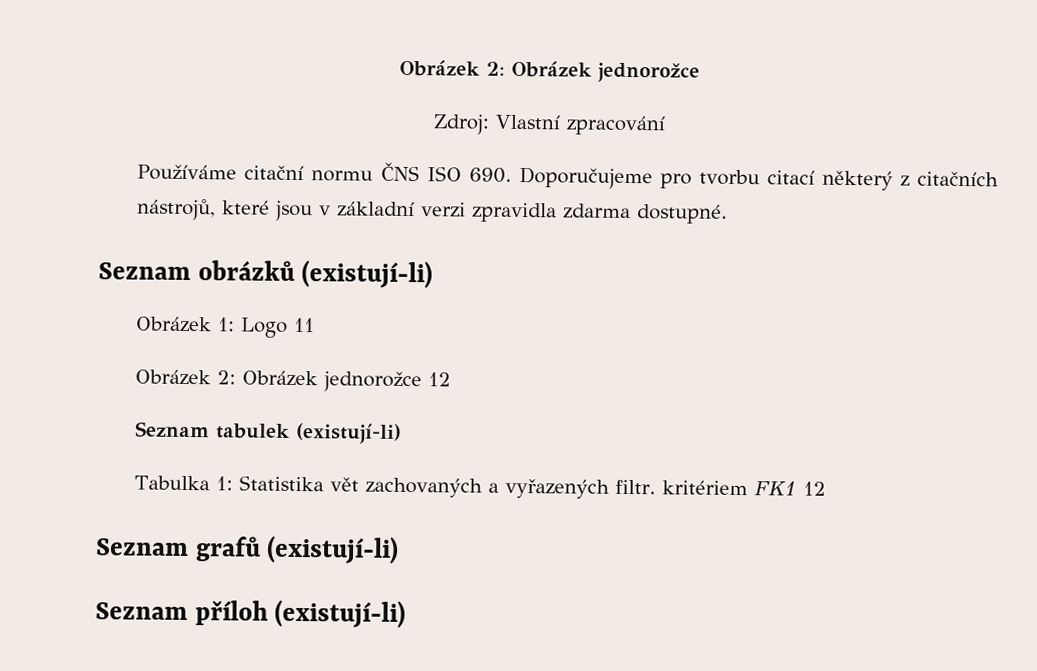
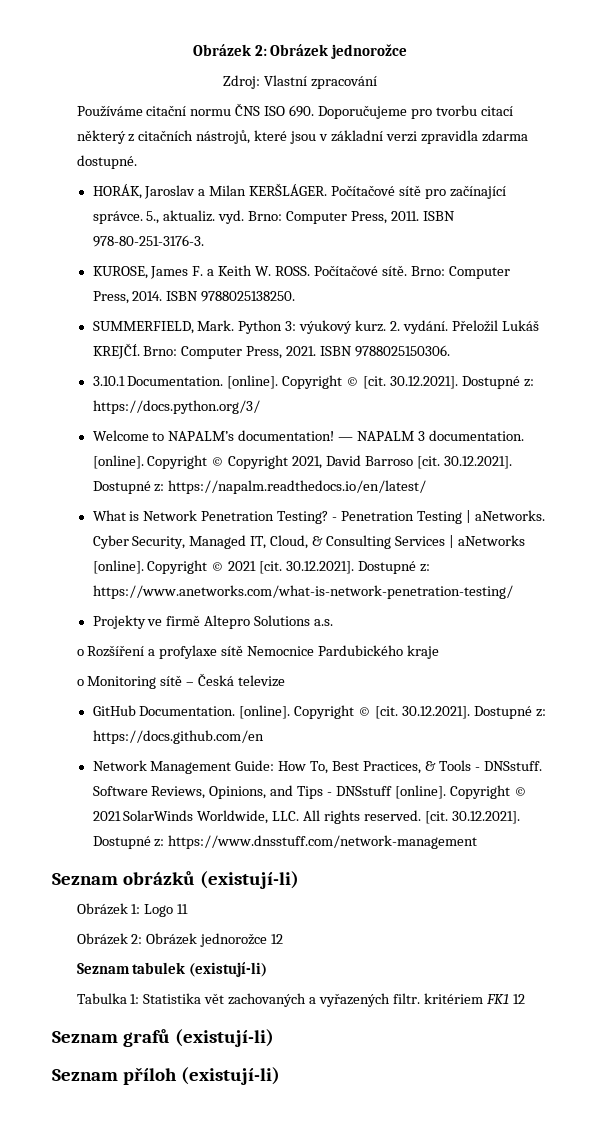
+ HORÁK, Jaroslav a Milan KERŠLÁGER. Počítačové sítě pro začínající správce. 5., aktualiz. vyd. Brno: Computer Press, 2011. ISBN 978-80-251-3176-3.
+ KUROSE, James F. a Keith W. ROSS. Počítačové sítě. Brno: Computer Press, 2014. ISBN 9788025138250.
+ SUMMERFIELD, Mark. Python 3: výukový kurz. 2. vydání. Přeložil Lukáš KREJČÍ. Brno: Computer Press, 2021. ISBN 9788025150306.
+ 3.10.1 Documentation. [online]. Copyright © [cit. 30.12.2021]. Dostupné z: https://docs.python.org/3/
+ Welcome to NAPALM’s documentation! — NAPALM 3 documentation. [online]. Copyright © Copyright 2021, David Barroso [cit. 30.12.2021]. Dostupné z: https://napalm.readthedocs.io/en/latest/
+ What is Network Penetration Testing? - Penetration Testing | aNetworks. Cyber Security, Managed IT, Cloud, & Consulting Services | aNetworks [online]. Copyright © 2021 [cit. 30.12.2021]. Dostupné z: https://www.anetworks.com/what-is-network-penetration-testing/
+ Projekty ve firmě Altepro Solutions a.s.
+ o Rozšíření a profylaxe sítě Nemocnice Pardubického kraje
+ o Monitoring sítě – Česká televize
+ GitHub Documentation. [online]. Copyright © [cit. 30.12.2021]. Dostupné z: https://docs.github.com/en
+ Network Management Guide: How To, Best Practices, & Tools - DNSstuff. Software Reviews, Opinions, and Tips - DNSstuff [online]. Copyright © 2021 SolarWinds Worldwide, LLC. All rights reserved. [cit. 30.12.2021]. Dostupné z: https://www.dnsstuff.com/network-management

